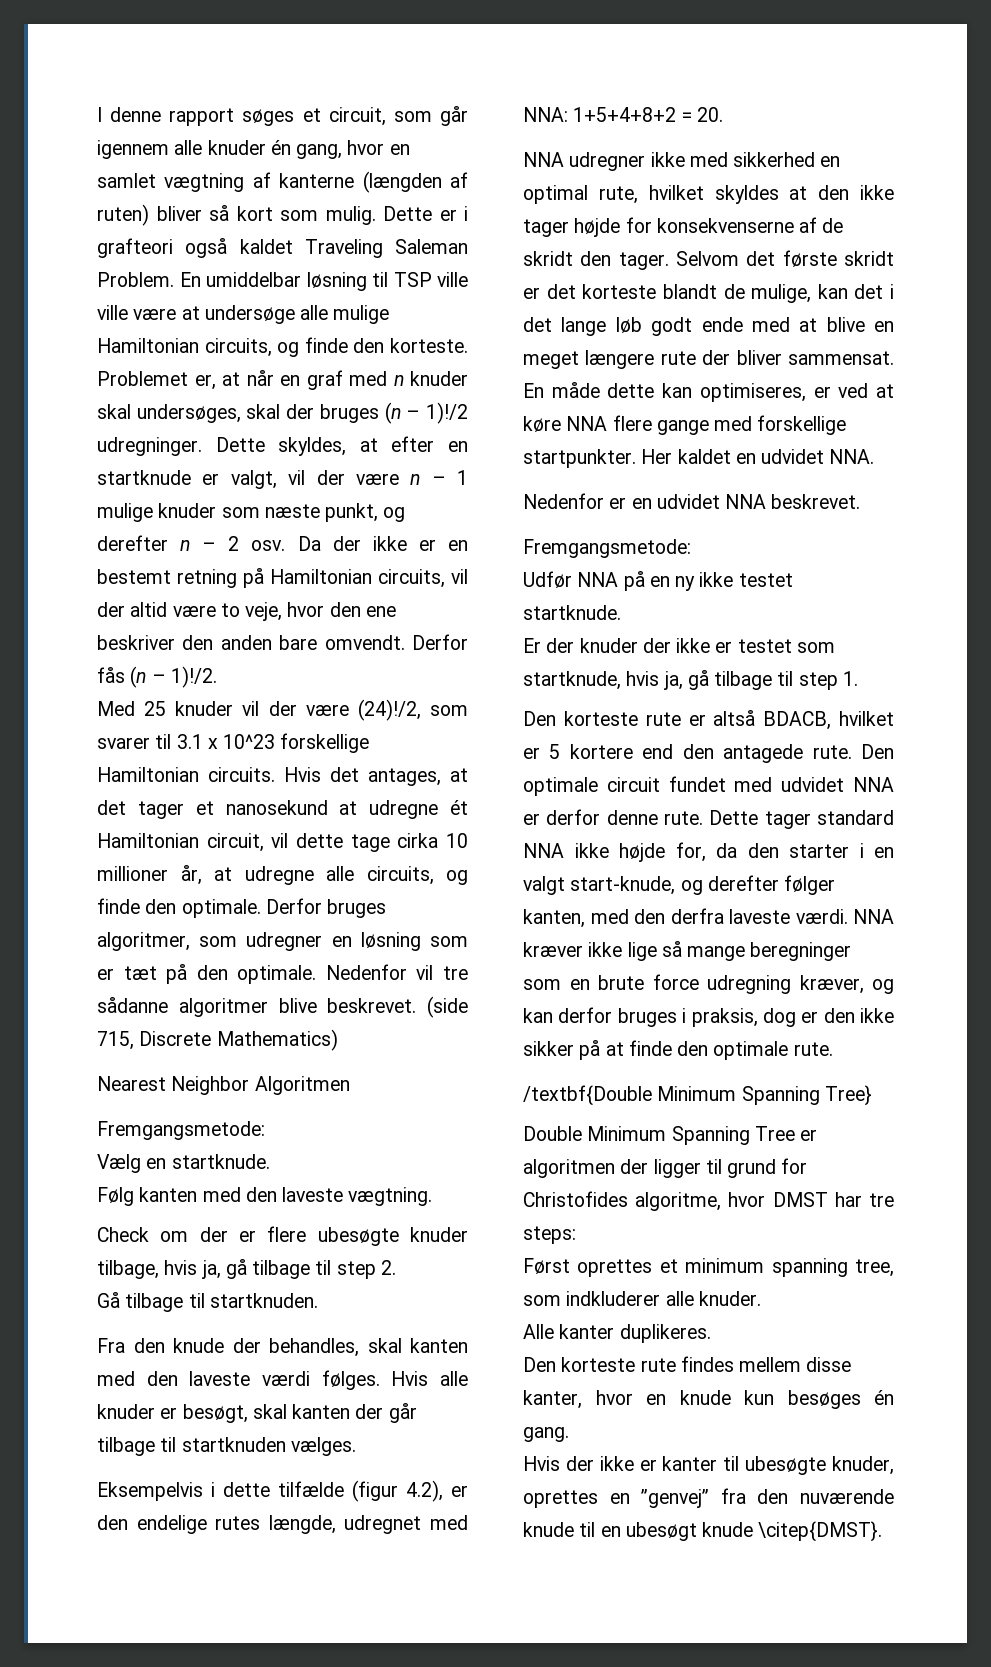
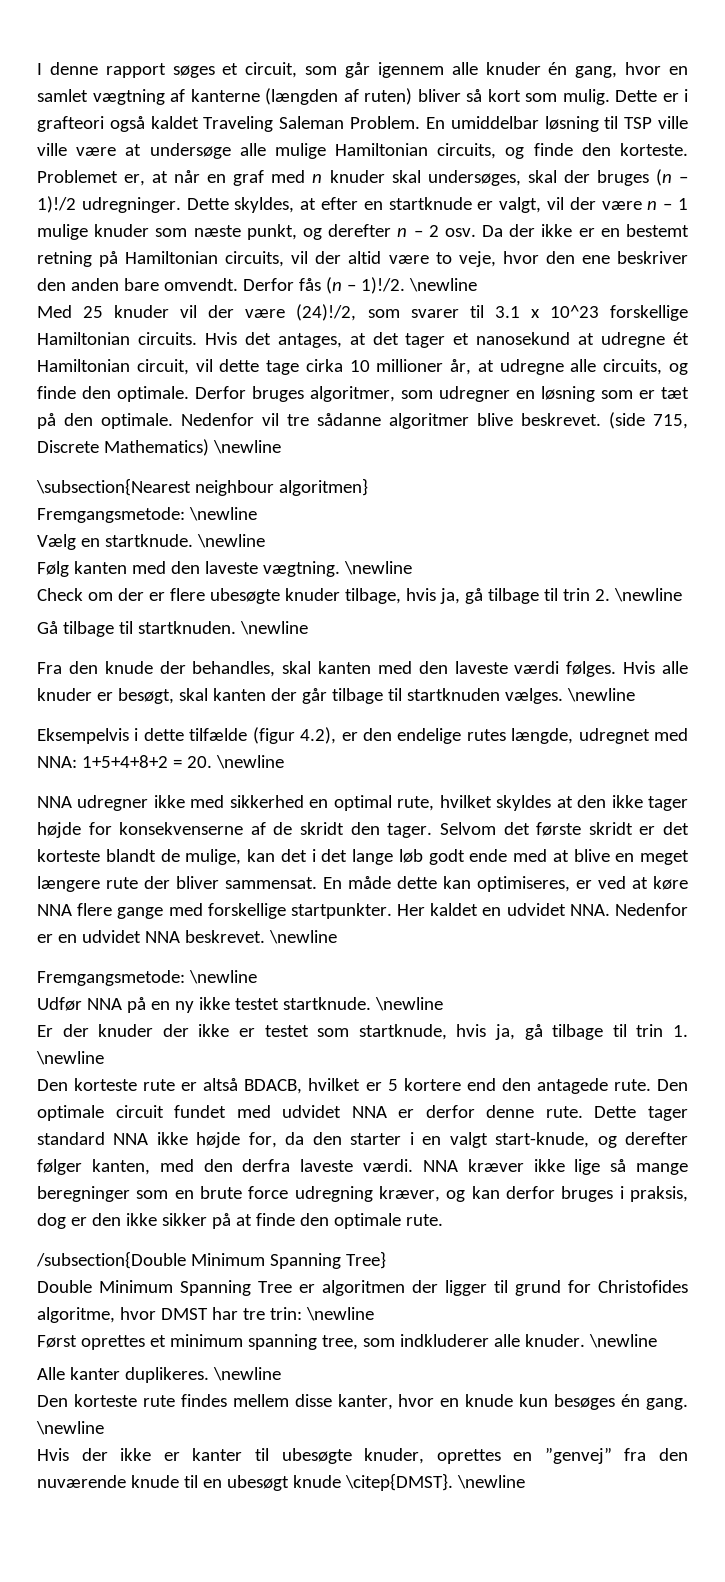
- Derfor fås (n – 1)!/2.
+ Derfor fås (n – 1)!/2. \newline
- (side 715, Discrete Mathematics)
- Nearest Neighbor Algoritmen
- Fremgangsmetode:
+ (side 715, Discrete Mathematics) \newline
+ \subsection{Nearest neighbour algoritmen}
+ Fremgangsmetode: \newline
- Vælg en startknude.
+ Vælg en startknude. \newline
- Følg kanten med den laveste vægtning.
+ Følg kanten med den laveste vægtning. \newline
- Check om der er flere ubesøgte knuder tilbage, hvis ja, gå tilbage til step 2.
+ Check om der er flere ubesøgte knuder tilbage, hvis ja, gå tilbage til trin 2. \newline
- Gå tilbage til startknuden.
+ Gå tilbage til startknuden. \newline
- Hvis alle knuder er besøgt, skal kanten der går tilbage til startknuden vælges.
+ Hvis alle knuder er besøgt, skal kanten der går tilbage til startknuden vælges. \newline
- Eksempelvis i dette tilfælde (figur 4.2), er den endelige rutes længde, udregnet med NNA: 1+5+4+8+2 = 20.
+ Eksempelvis i dette tilfælde (figur 4.2), er den endelige rutes længde, udregnet med NNA: 1+5+4+8+2 = 20. \newline
- Her kaldet en udvidet NNA.
- Nedenfor er en udvidet NNA beskrevet.
- Fremgangsmetode:
+ Her kaldet en udvidet NNA. Nedenfor er en udvidet NNA beskrevet. \newline
+ Fremgangsmetode: \newline
- Udfør NNA på en ny ikke testet startknude.
+ Udfør NNA på en ny ikke testet startknude. \newline
- Er der knuder der ikke er testet som startknude, hvis ja, gå tilbage til step 1.
+ Er der knuder der ikke er testet som startknude, hvis ja, gå tilbage til trin 1. \newline
- /textbf{Double Minimum Spanning Tree}
+ /subsection{Double Minimum Spanning Tree}
- Double Minimum Spanning Tree er algoritmen der ligger til grund for Christofides algoritme, hvor DMST har tre steps:
+ Double Minimum Spanning Tree er algoritmen der ligger til grund for Christofides algoritme, hvor DMST har tre trin: \newline
- Først oprettes et minimum spanning tree, som indkluderer alle knuder.
+ Først oprettes et minimum spanning tree, som indkluderer alle knuder. \newline
- Alle kanter duplikeres.
+ Alle kanter duplikeres. \newline
- Den korteste rute findes mellem disse kanter, hvor en knude kun besøges én gang.
+ Den korteste rute findes mellem disse kanter, hvor en knude kun besøges én gang. \newline
- Hvis der ikke er kanter til ubesøgte knuder, oprettes en ”genvej” fra den nuværende knude til en ubesøgt knude \citep{DMST}.
+ Hvis der ikke er kanter til ubesøgte knuder, oprettes en ”genvej” fra den nuværende knude til en ubesøgt knude \citep{DMST}. \newline

